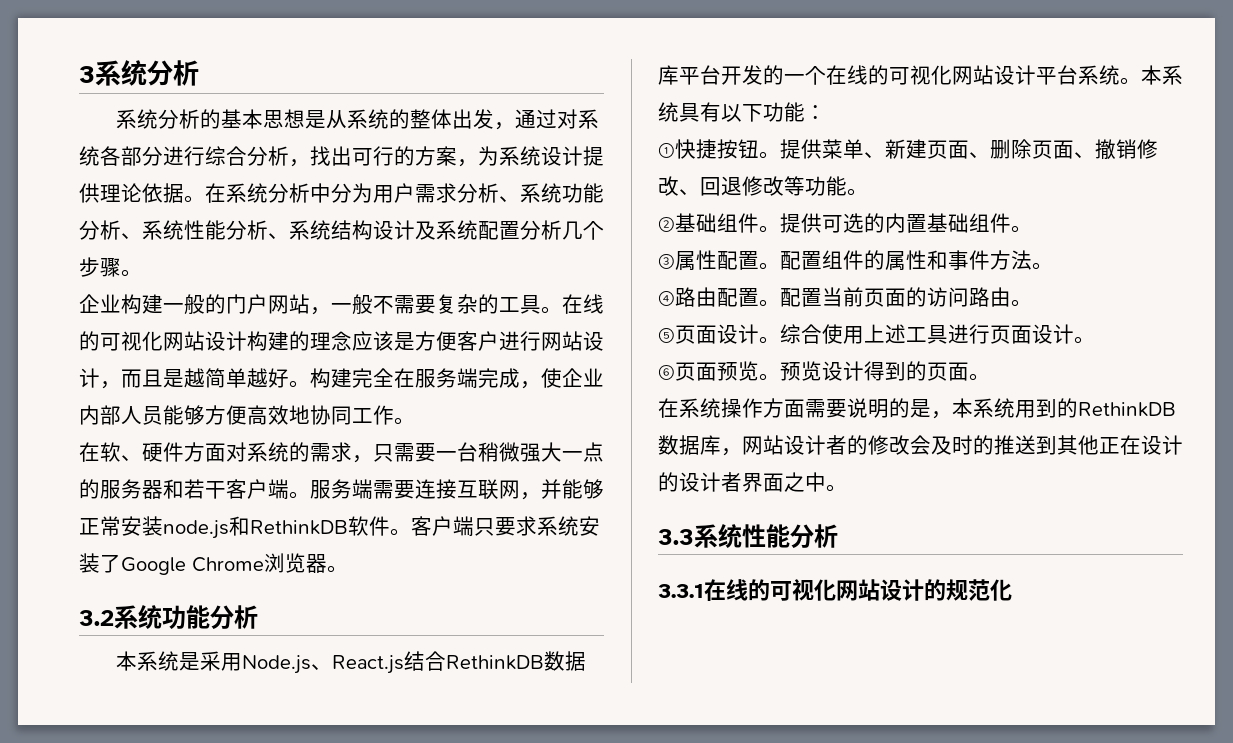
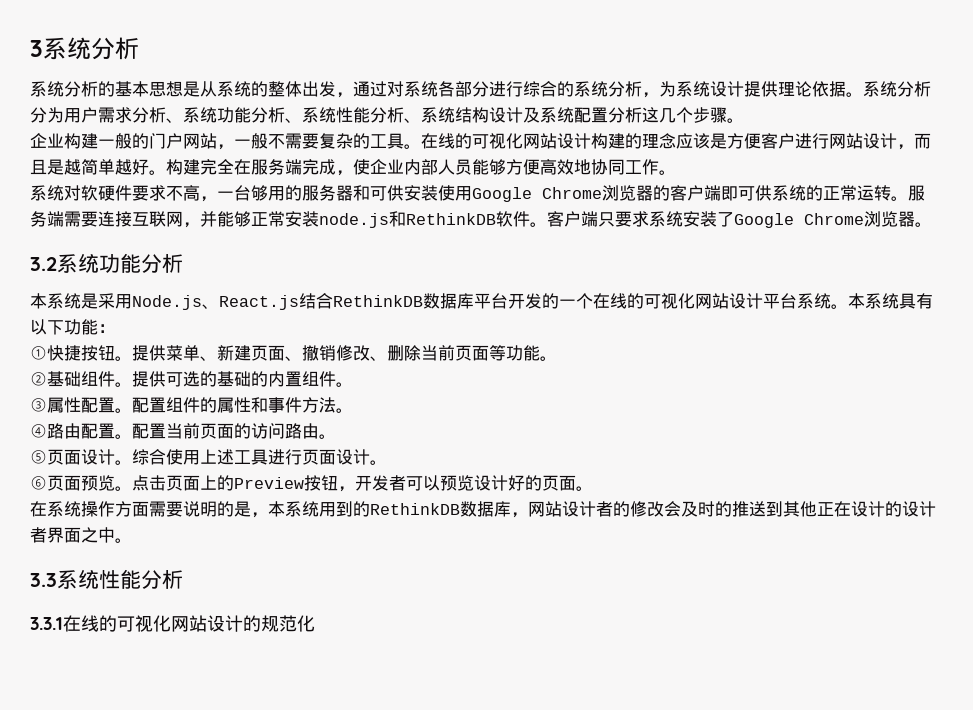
- 系统分析的基本思想是从系统的整体出发，通过对系统各部分进行综合分析，找出可行的方案，为系统设计提供理论依据。
+ 系统分析的基本思想是从系统的整体出发，通过对系统各部分进行综合的系统分析，为系统设计提供理论依据。
- 在系统分析中分为用户需求分析、系统功能分析、系统性能分析、系统结构设计及系统配置分析几个步骤。
+ 系统分析分为用户需求分析、系统功能分析、系统性能分析、系统结构设计及系统配置分析这几个步骤。
- 在软、硬件方面对系统的需求，只需要一台稍微强大一点的服务器和若干客户端。
+ 系统对软硬件要求不高，一台够用的服务器和可供安装使用Google Chrome浏览器的客户端即可供系统的正常运转。
- 提供菜单、新建页面、删除页面、撤销修改、回退修改等功能。
+ 提供菜单、新建页面、撤销修改、删除当前页面等功能。
- 提供可选的内置基础组件。
+ 提供可选的基础的内置组件。
- 预览设计得到的页面。
+ 点击页面上的Preview按钮，开发者可以预览设计好的页面。

